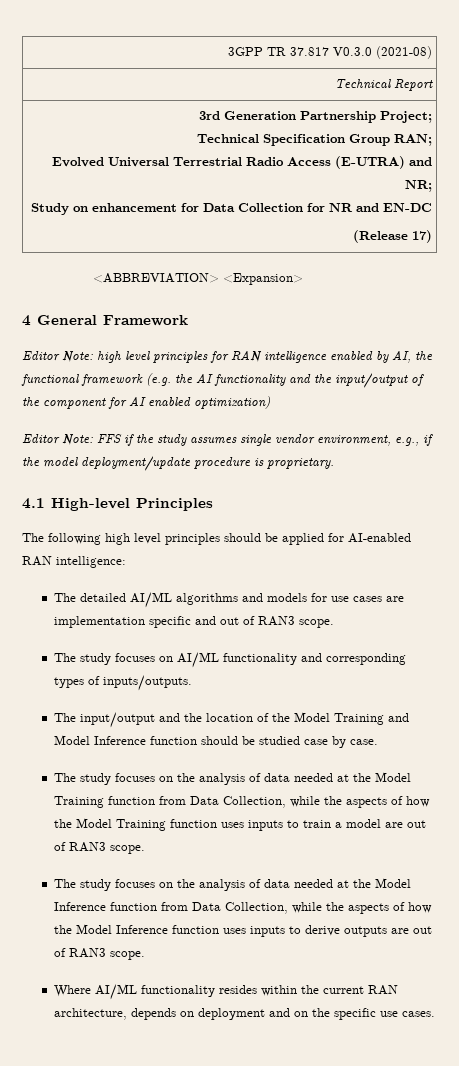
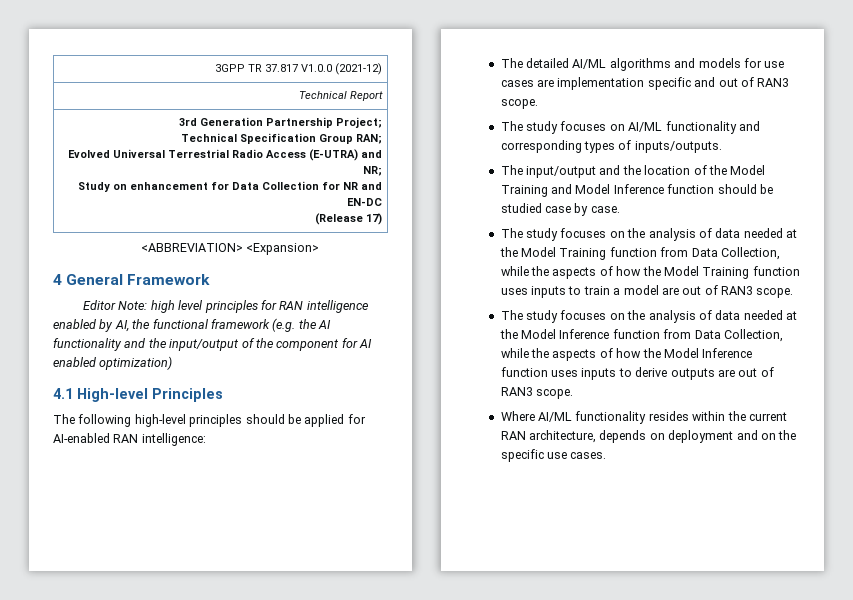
- 3GPP TR 37.817 V0.3.0 (2021-08)
+ 3GPP TR 37.817 V1.0.0 (2021-12)
- Editor Note: FFS if the study assumes single vendor environment, e.g., if the model deployment/update procedure is proprietary.
- The following high level principles should be applied for AI-enabled RAN intelligence:
+ The following high-level principles should be applied for AI-enabled RAN intelligence:

